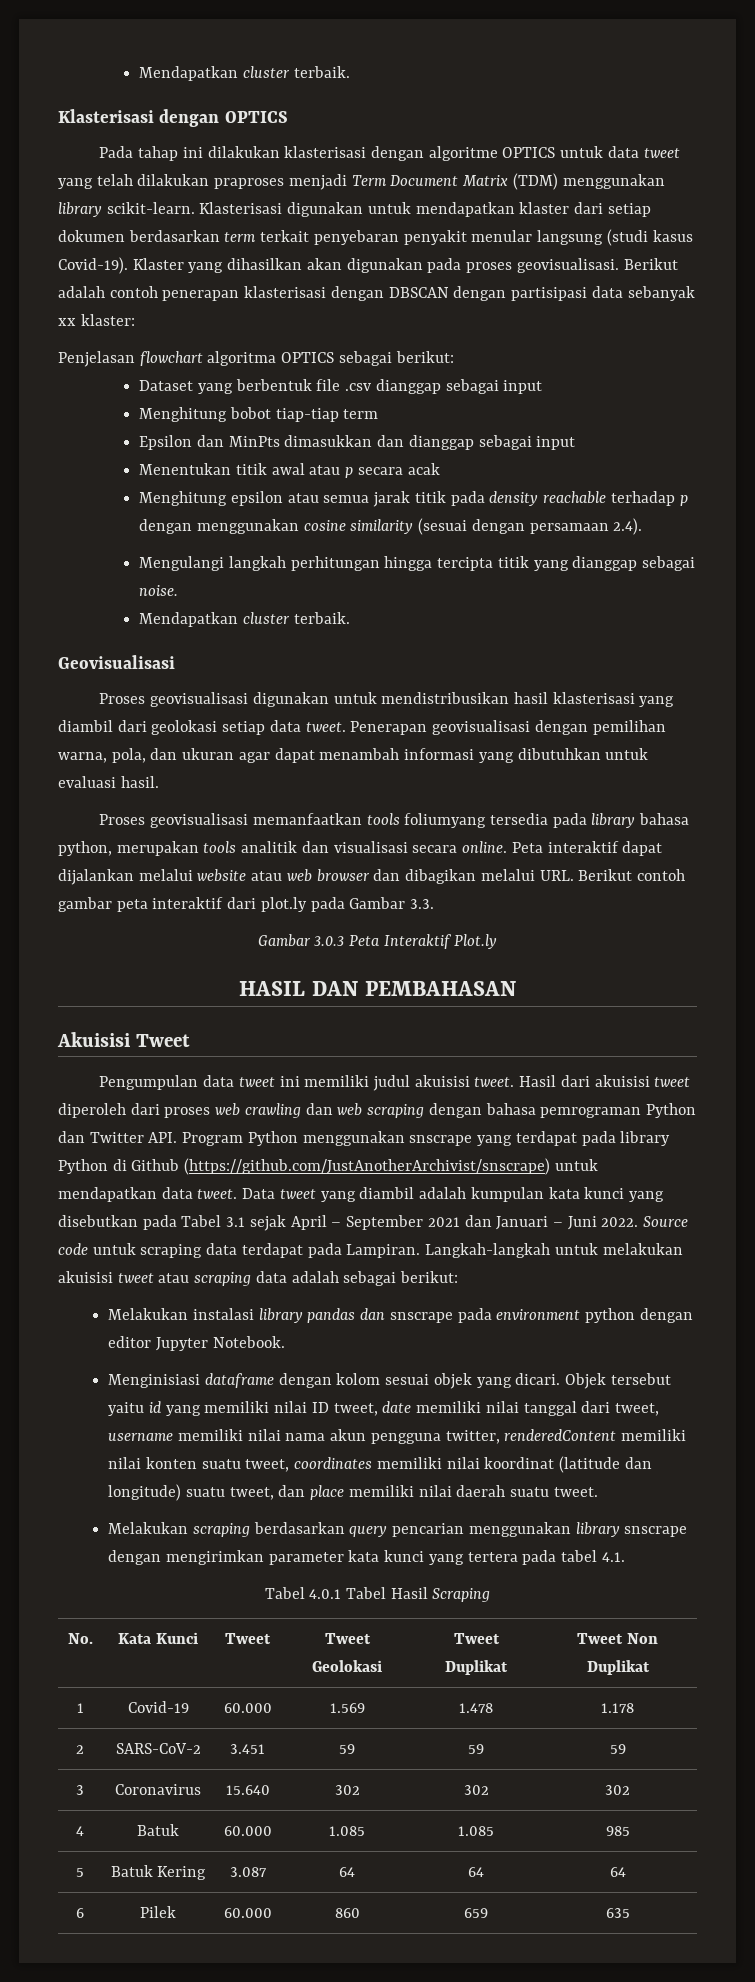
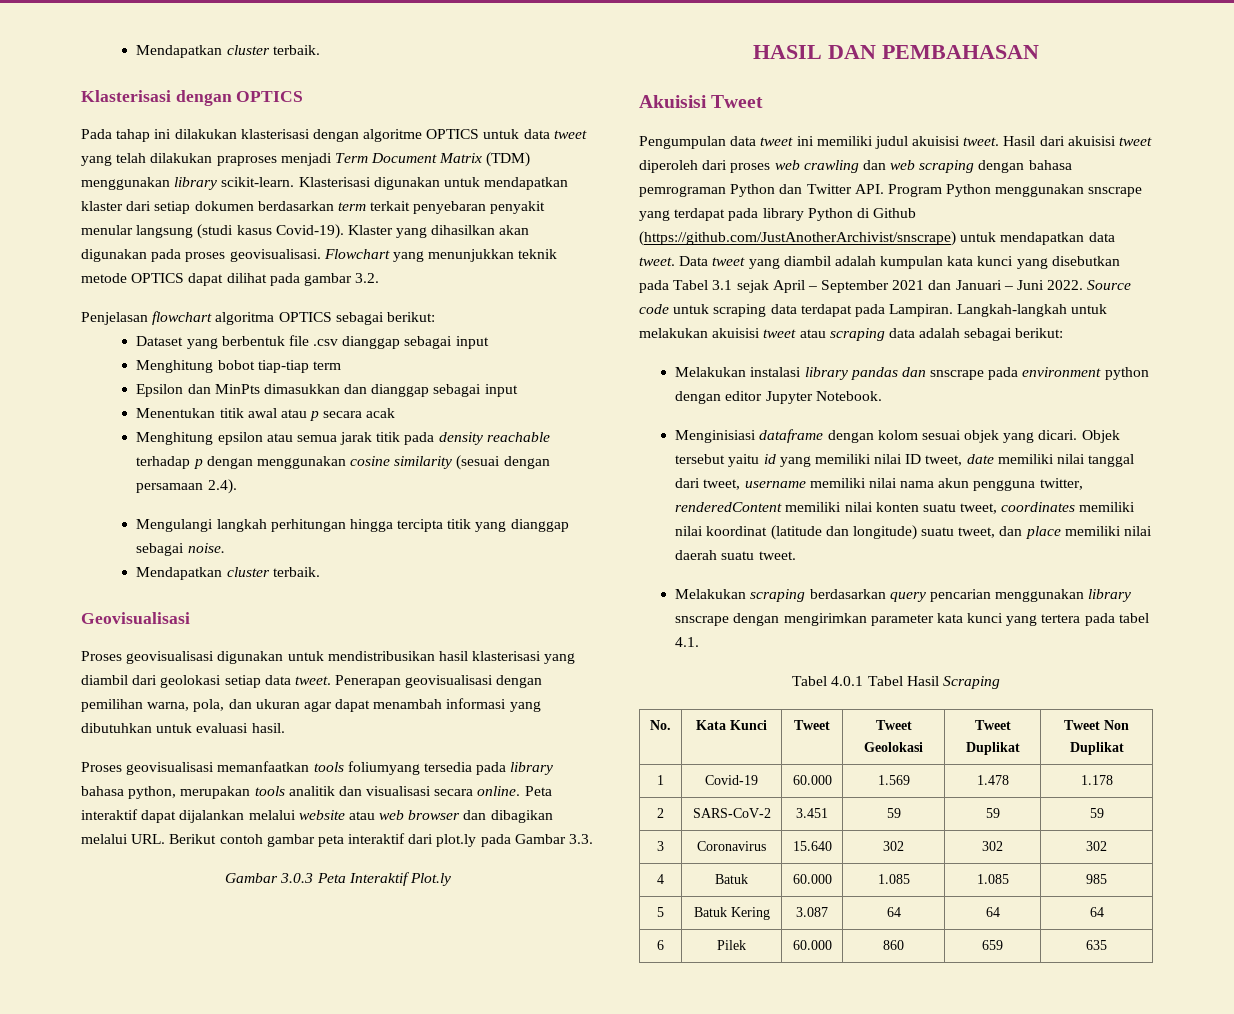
- Berikut adalah contoh penerapan klasterisasi dengan DBSCAN dengan partisipasi data sebanyak xx klaster:
+ Flowchart yang menunjukkan teknik metode OPTICS dapat dilihat pada gambar 3.2.

